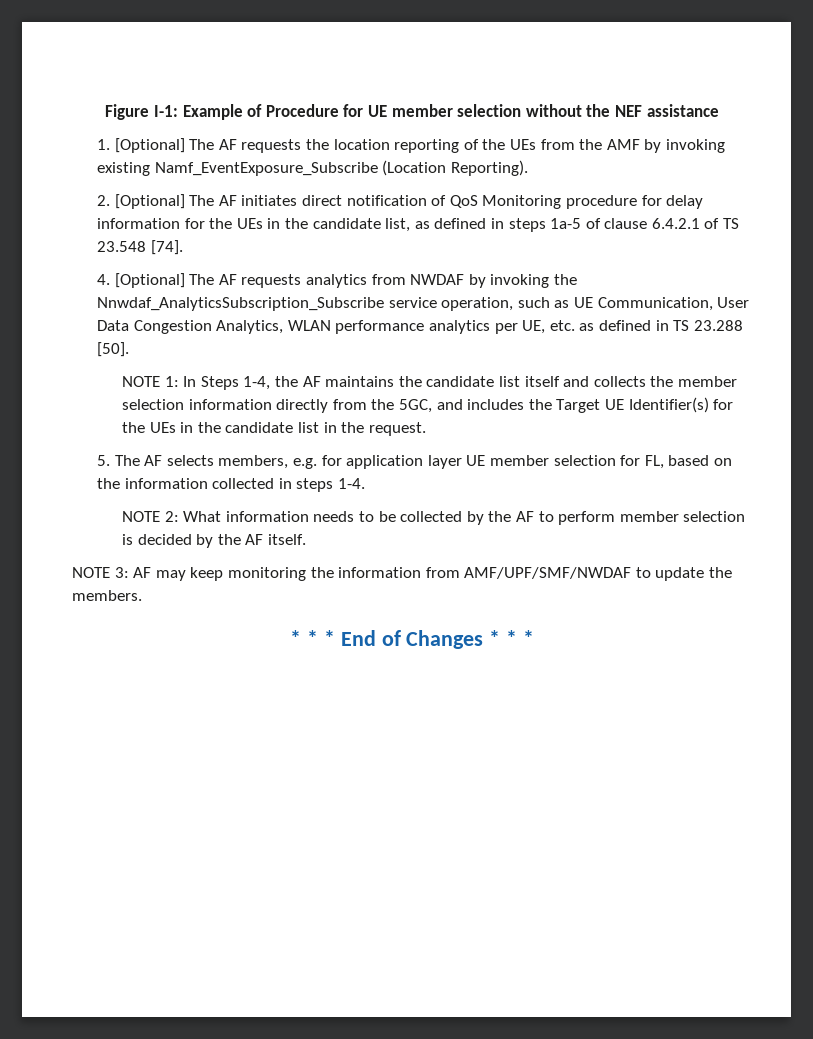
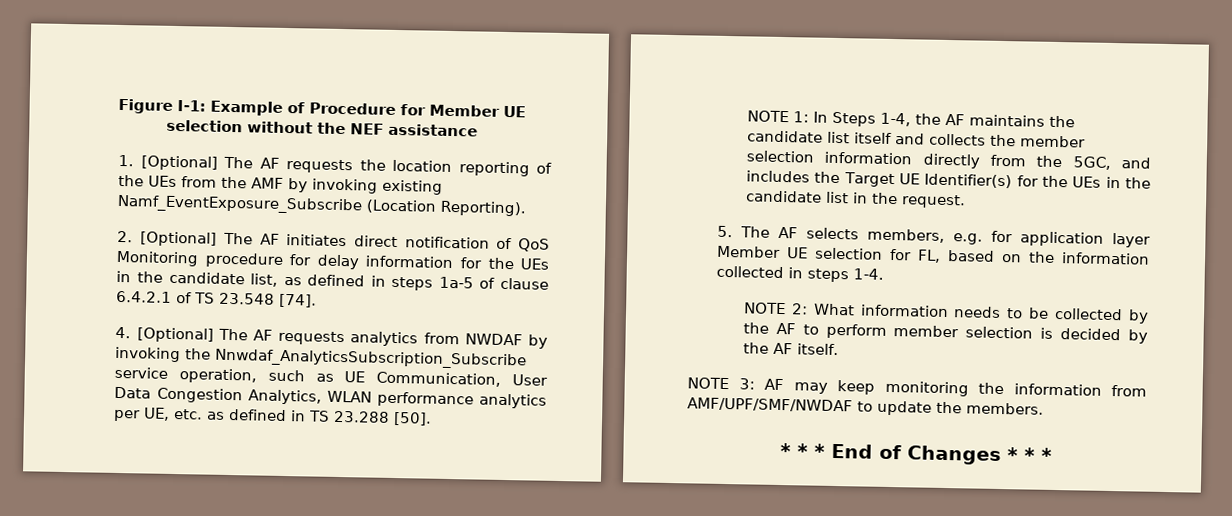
- Figure I-1: Example of Procedure for UE member selection without the NEF assistance
+ Figure I-1: Example of Procedure for Member UE selection without the NEF assistance
- 5. The AF selects members, e.g. for application layer UE member selection for FL, based on the information collected in steps 1-4.
+ 5. The AF selects members, e.g. for application layer Member UE selection for FL, based on the information collected in steps 1-4.

